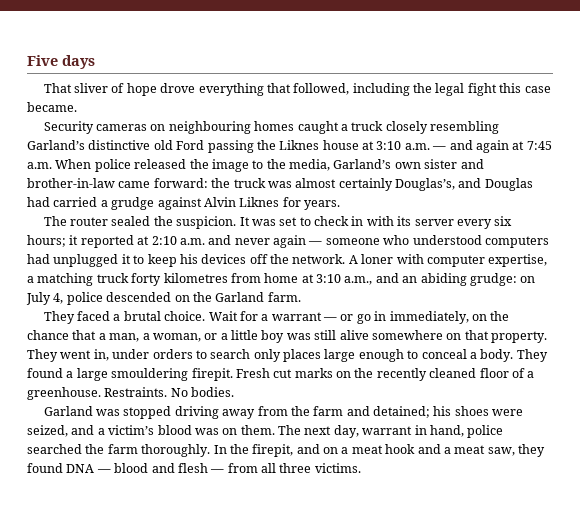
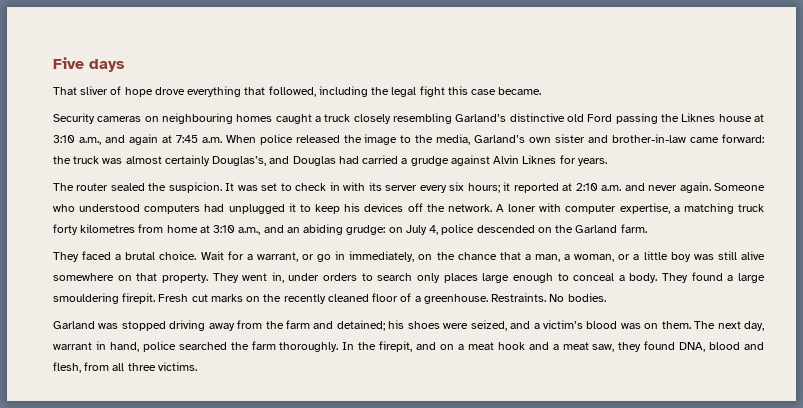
- Security cameras on neighbouring homes caught a truck closely resembling Garland’s distinctive old Ford passing the Liknes house at 3:10 a.m. — and again at 7:45 a.m. When police released the image to the media, Garland’s own sister and brother-in-law came forward: the truck was almost certainly Douglas’s, and Douglas had carried a grudge against Alvin Liknes for years.
+ Security cameras on neighbouring homes caught a truck closely resembling Garland’s distinctive old Ford passing the Liknes house at 3:10 a.m., and again at 7:45 a.m. When police released the image to the media, Garland’s own sister and brother-in-law came forward: the truck was almost certainly Douglas’s, and Douglas had carried a grudge against Alvin Liknes for years.
- It was set to check in with its server every six hours; it reported at 2:10 a.m. and never again — someone who understood computers had unplugged it to keep his devices off the network.
+ It was set to check in with its server every six hours; it reported at 2:10 a.m. and never again. Someone who understood computers had unplugged it to keep his devices off the network.
- Wait for a warrant — or go in immediately, on the chance that a man, a woman, or a little boy was still alive somewhere on that property.
+ Wait for a warrant, or go in immediately, on the chance that a man, a woman, or a little boy was still alive somewhere on that property.
- In the firepit, and on a meat hook and a meat saw, they found DNA — blood and flesh — from all three victims.
+ In the firepit, and on a meat hook and a meat saw, they found DNA, blood and flesh, from all three victims.

